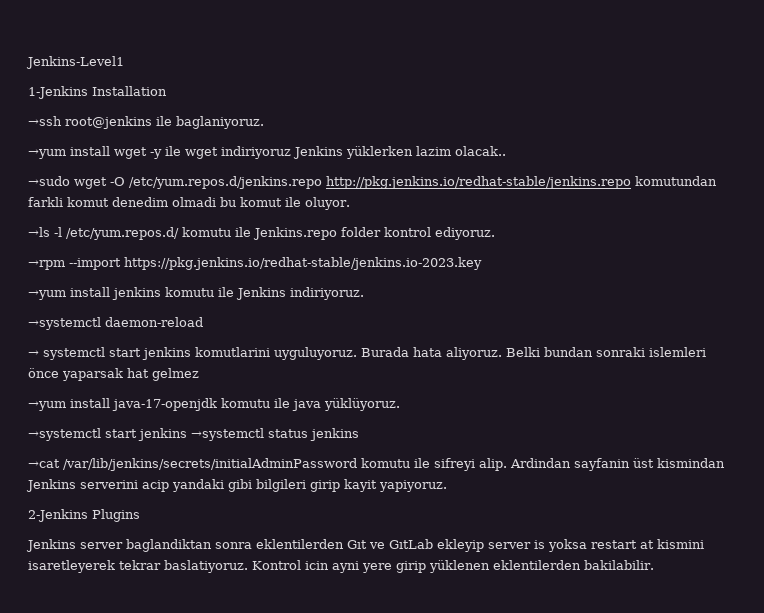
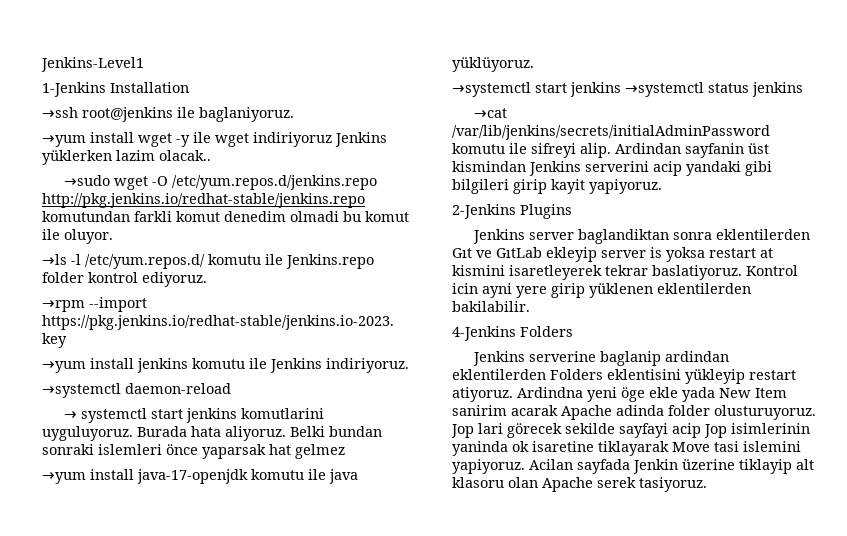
+ 4-Jenkins Folders
+ Jenkins serverine baglanip ardindan eklentilerden Folders eklentisini yükleyip restart atiyoruz. Ardindna yeni öge ekle yada New Item sanirim acarak Apache adinda folder olusturuyoruz. Jop lari görecek sekilde sayfayi acip Jop isimlerinin yaninda ok isaretine tiklayarak Move tasi islemini yapiyoruz. Acilan sayfada Jenkin üzerine tiklayip alt klasoru olan Apache serek tasiyoruz.

